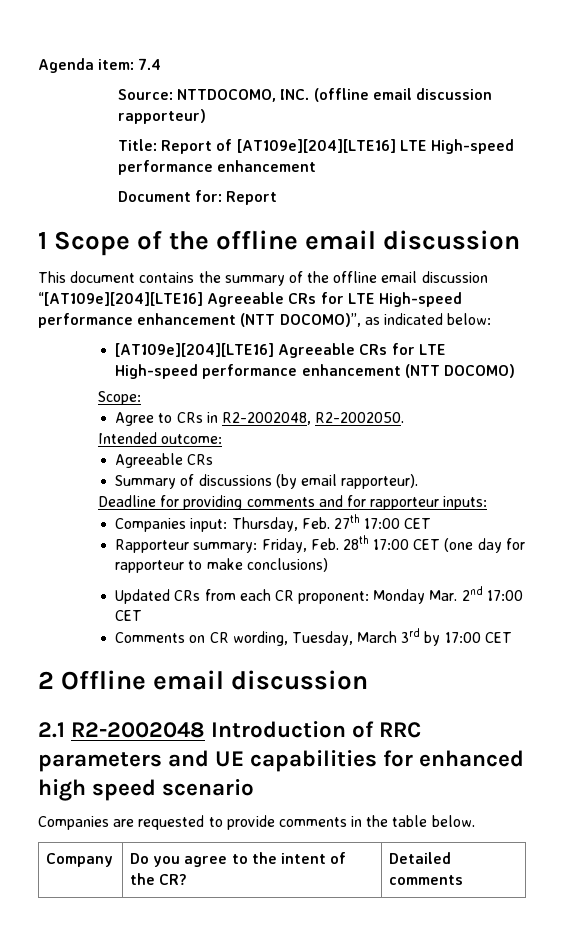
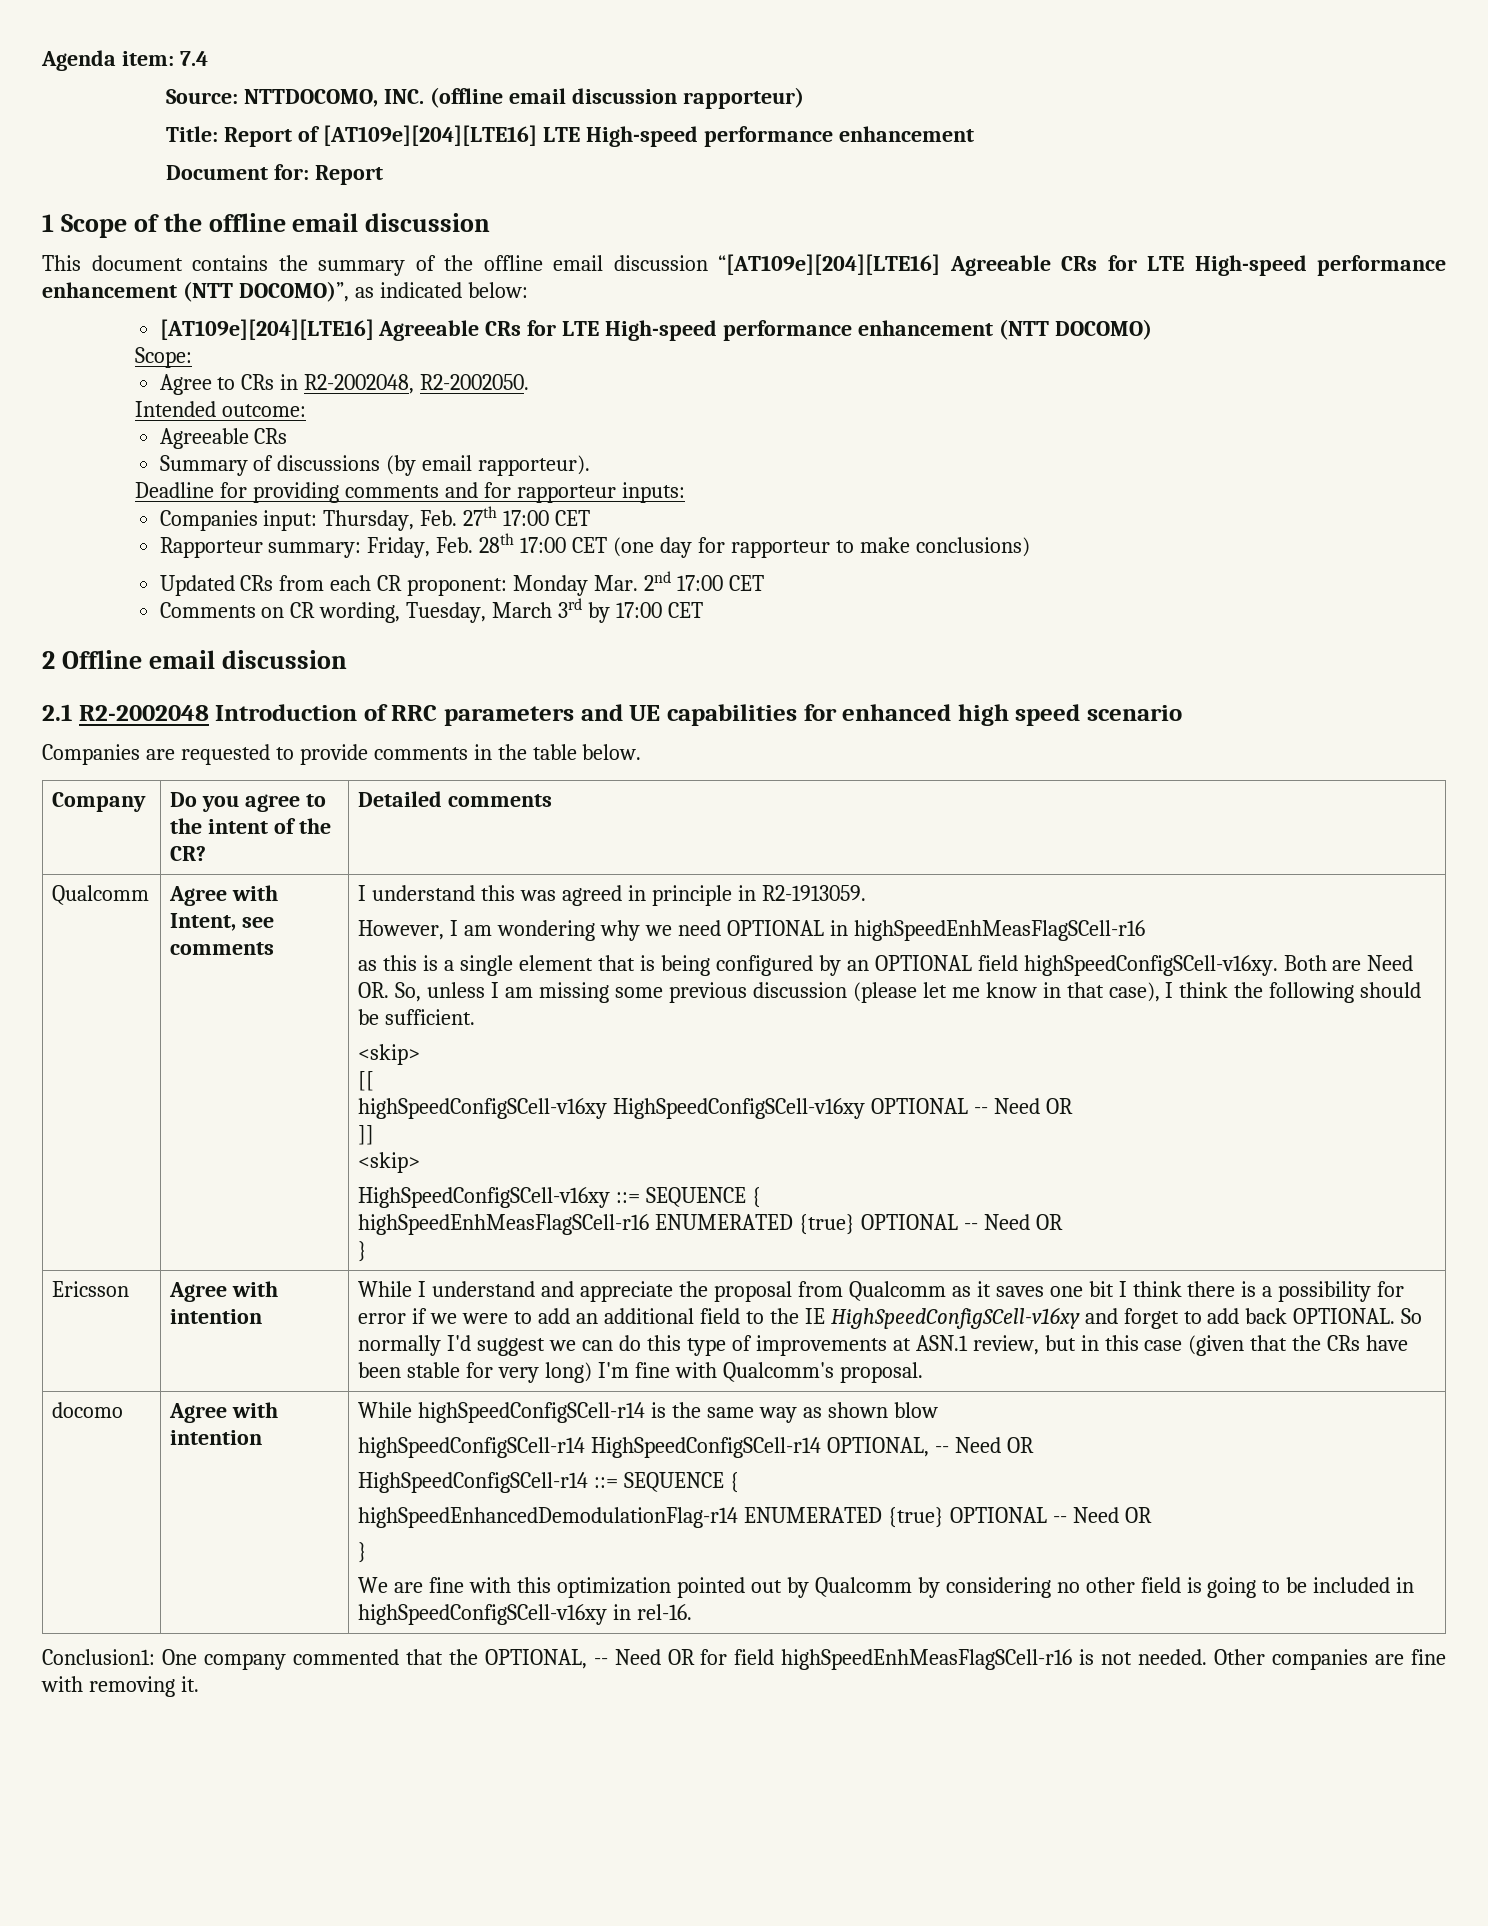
+ Qualcomm | Agree with Intent, see comments | I understand this was agreed in principle in R2-1913059.
+ However, I am wondering why we need OPTIONAL in highSpeedEnhMeasFlagSCell-r16
+ as this is a single element that is being configured by an OPTIONAL field highSpeedConfigSCell-v16xy. Both are Need OR. So, unless I am missing some previous discussion (please let me know in that case), I think the following should be sufficient.
+ <skip>
+ [[
+ highSpeedConfigSCell-v16xy HighSpeedConfigSCell-v16xy OPTIONAL -- Need OR
+ ]]
+ <skip>
+ HighSpeedConfigSCell-v16xy ::= SEQUENCE {
+ highSpeedEnhMeasFlagSCell-r16 ENUMERATED {true} OPTIONAL -- Need OR
+ }
+ Ericsson | Agree with intention | While I understand and appreciate the proposal from Qualcomm as it saves one bit I think there is a possibility for error if we were to add an additional field to the IE HighSpeedConfigSCell-v16xy and forget to add back OPTIONAL. So normally I'd suggest we can do this type of improvements at ASN.1 review, but in this case (given that the CRs have been stable for very long) I'm fine with Qualcomm's proposal.
+ docomo | Agree with intention | While highSpeedConfigSCell-r14 is the same way as shown blow
+ highSpeedConfigSCell-r14 HighSpeedConfigSCell-r14 OPTIONAL, -- Need OR
+ HighSpeedConfigSCell-r14 ::= SEQUENCE {
+ highSpeedEnhancedDemodulationFlag-r14 ENUMERATED {true} OPTIONAL -- Need OR
+ }
+ We are fine with this optimization pointed out by Qualcomm by considering no other field is going to be included in highSpeedConfigSCell-v16xy in rel-16.
+ Conclusion1: One company commented that the OPTIONAL, -- Need OR for field highSpeedEnhMeasFlagSCell-r16 is not needed. Other companies are fine with removing it.

